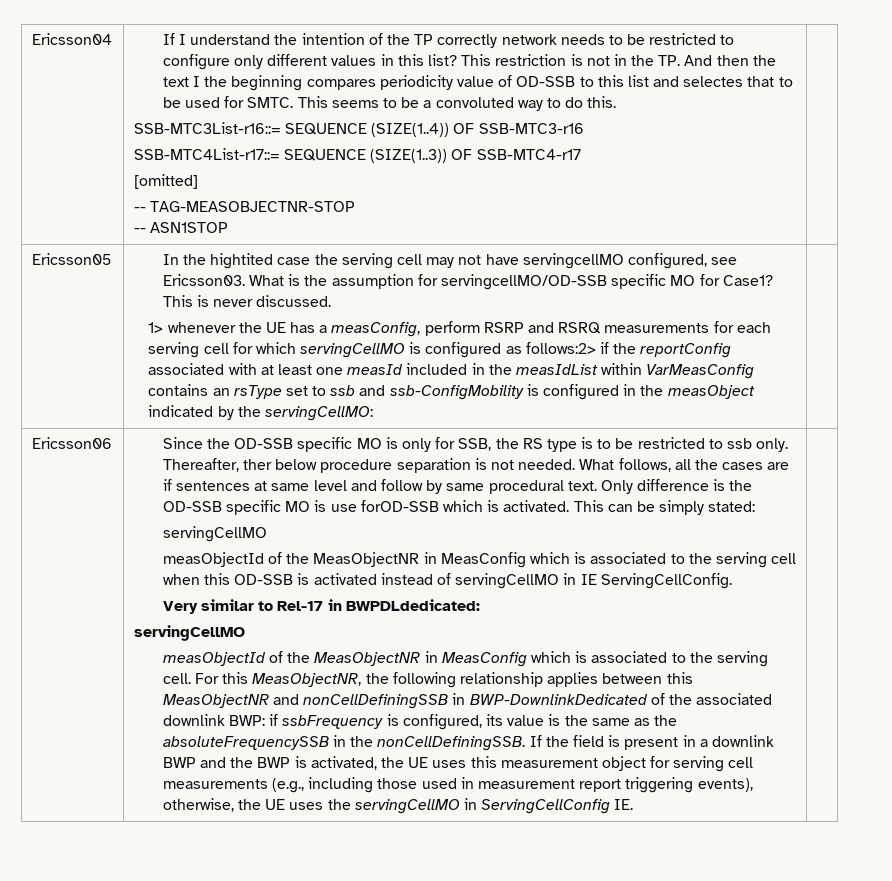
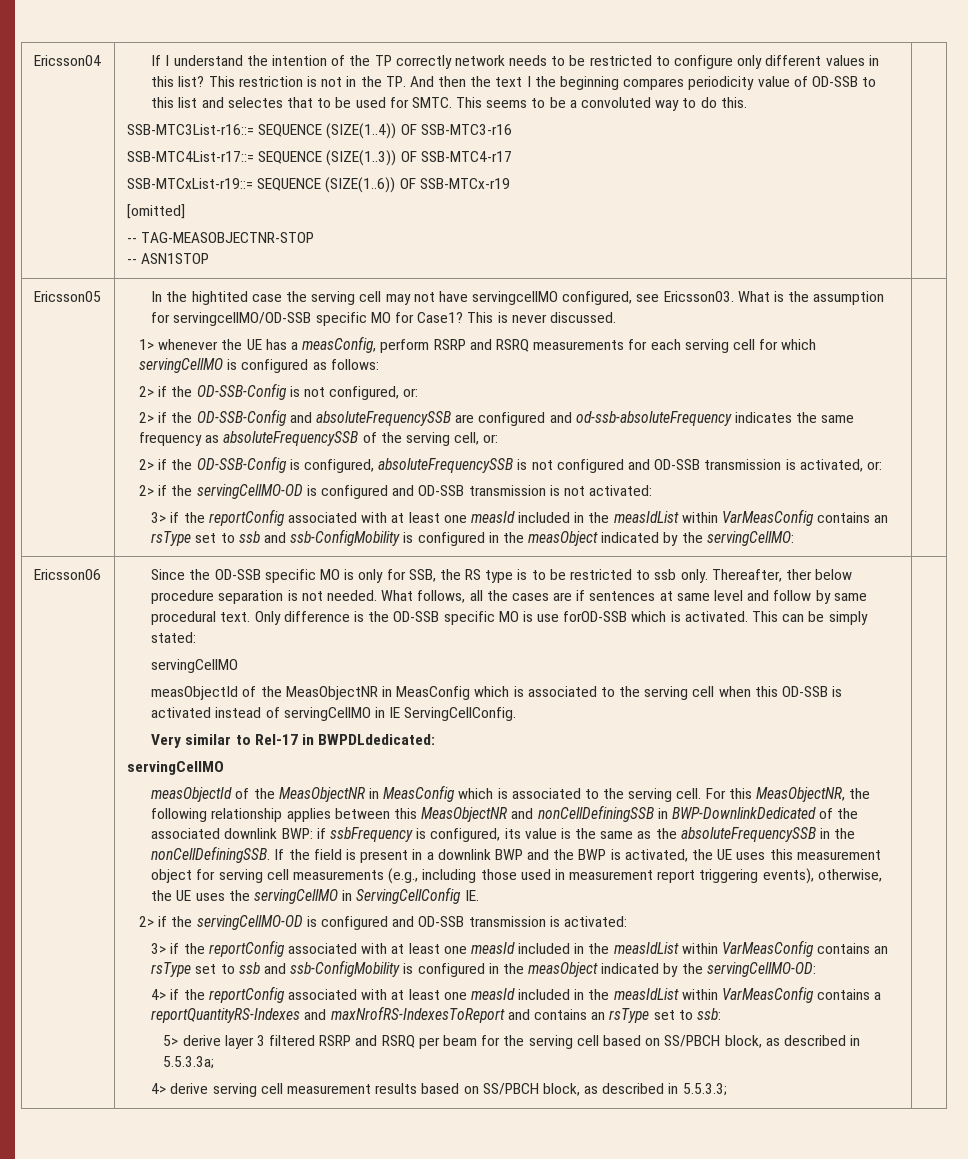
+ SSB-MTCxList-r19::= SEQUENCE (SIZE(1..6)) OF SSB-MTCx-r19
- 1> whenever the UE has a measConfig, perform RSRP and RSRQ measurements for each serving cell for which servingCellMO is configured as follows:2> if the reportConfig associated with at least one measId included in the measIdList within VarMeasConfig contains an rsType set to ssb and ssb-ConfigMobility is configured in the measObject indicated by the servingCellMO:
+ 1> whenever the UE has a measConfig, perform RSRP and RSRQ measurements for each serving cell for which servingCellMO is configured as follows:
+ 2> if the OD-SSB-Config is not configured, or:
+ 2> if the OD-SSB-Config and absoluteFrequencySSB are configured and od-ssb-absoluteFrequency indicates the same frequency as absoluteFrequencySSB of the serving cell, or:
+ 2> if the OD-SSB-Config is configured, absoluteFrequencySSB is not configured and OD-SSB transmission is activated, or:
+ 2> if the servingCellMO-OD is configured and OD-SSB transmission is not activated:
+ 3> if the reportConfig associated with at least one measId included in the measIdList within VarMeasConfig contains an rsType set to ssb and ssb-ConfigMobility is configured in the measObject indicated by the servingCellMO:
+ 2> if the servingCellMO-OD is configured and OD-SSB transmission is activated:
+ 3> if the reportConfig associated with at least one measId included in the measIdList within VarMeasConfig contains an rsType set to ssb and ssb-ConfigMobility is configured in the measObject indicated by the servingCellMO-OD:
+ 4> if the reportConfig associated with at least one measId included in the measIdList within VarMeasConfig contains a reportQuantityRS-Indexes and maxNrofRS-IndexesToReport and contains an rsType set to ssb:
+ 5> derive layer 3 filtered RSRP and RSRQ per beam for the serving cell based on SS/PBCH block, as described in 5.5.3.3a;
+ 4> derive serving cell measurement results based on SS/PBCH block, as described in 5.5.3.3;

